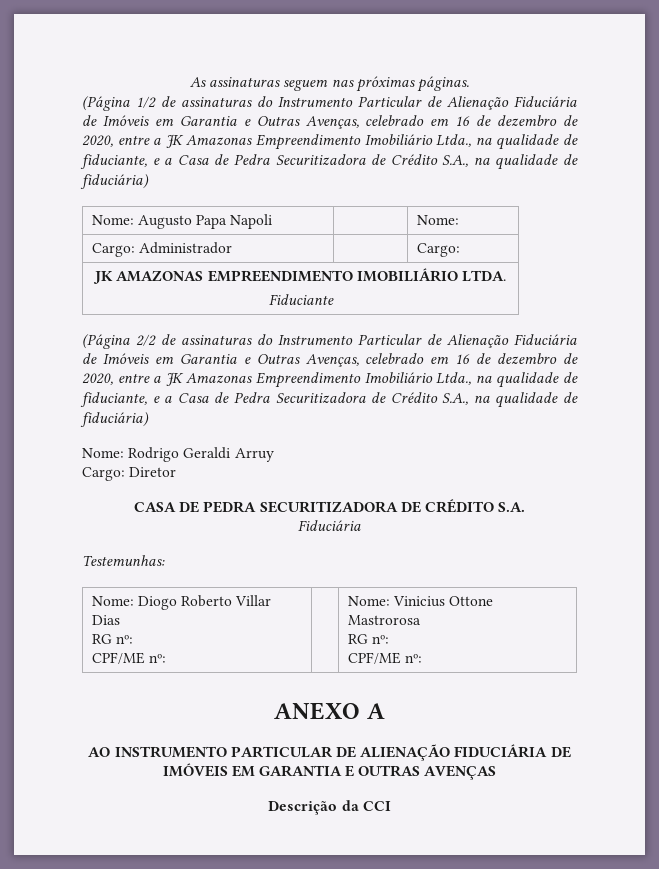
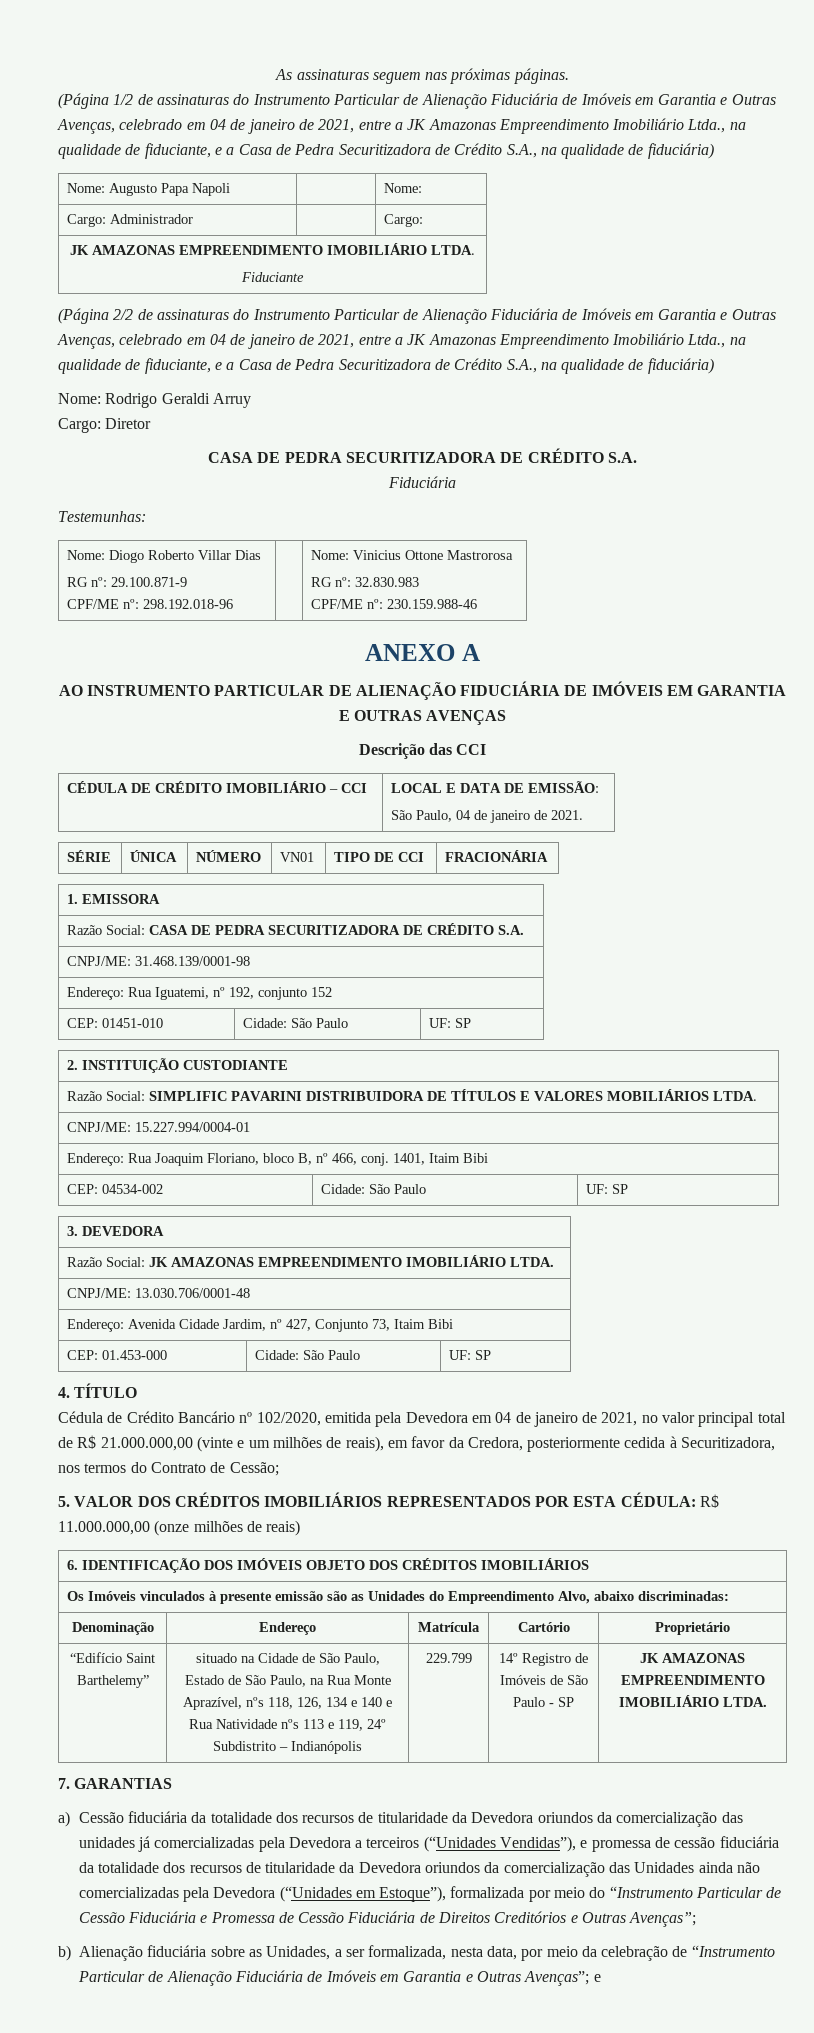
- (Página 1/2 de assinaturas do Instrumento Particular de Alienação Fiduciária de Imóveis em Garantia e Outras Avenças, celebrado em 16 de dezembro de 2020, entre a JK Amazonas Empreendimento Imobiliário Ltda., na qualidade de fiduciante, e a Casa de Pedra Securitizadora de Crédito S.A., na qualidade de fiduciária)
+ (Página 1/2 de assinaturas do Instrumento Particular de Alienação Fiduciária de Imóveis em Garantia e Outras Avenças, celebrado em 04 de janeiro de 2021, entre a JK Amazonas Empreendimento Imobiliário Ltda., na qualidade de fiduciante, e a Casa de Pedra Securitizadora de Crédito S.A., na qualidade de fiduciária)
- (Página 2/2 de assinaturas do Instrumento Particular de Alienação Fiduciária de Imóveis em Garantia e Outras Avenças, celebrado em 16 de dezembro de 2020, entre a JK Amazonas Empreendimento Imobiliário Ltda., na qualidade de fiduciante, e a Casa de Pedra Securitizadora de Crédito S.A., na qualidade de fiduciária)
+ (Página 2/2 de assinaturas do Instrumento Particular de Alienação Fiduciária de Imóveis em Garantia e Outras Avenças, celebrado em 04 de janeiro de 2021, entre a JK Amazonas Empreendimento Imobiliário Ltda., na qualidade de fiduciante, e a Casa de Pedra Securitizadora de Crédito S.A., na qualidade de fiduciária)
  Nome: Diogo Roberto Villar Dias
- RG nº:
- CPF/ME nº: | | Nome: Vinicius Ottone Mastrorosa
- RG nº:
- CPF/ME nº:
+ RG nº: 29.100.871-9
+ CPF/ME nº: 298.192.018-96 | | Nome: Vinicius Ottone Mastrorosa
+ RG nº: 32.830.983
+ CPF/ME nº: 230.159.988-46
- Descrição da CCI
+ Descrição das CCI
+ CÉDULA DE CRÉDITO IMOBILIÁRIO – CCI | LOCAL E DATA DE EMISSÃO:
+ São Paulo, 04 de janeiro de 2021.
+ SÉRIE | ÚNICA | NÚMERO | VN01 | TIPO DE CCI | FRACIONÁRIA
+ 1. EMISSORA
+ Razão Social: CASA DE PEDRA SECURITIZADORA DE CRÉDITO S.A.
+ CNPJ/ME: 31.468.139/0001-98
+ Endereço: Rua Iguatemi, nº 192, conjunto 152
+ CEP: 01451-010 | Cidade: São Paulo | UF: SP
+ 2. INSTITUIÇÃO CUSTODIANTE
+ Razão Social: SIMPLIFIC PAVARINI DISTRIBUIDORA DE TÍTULOS E VALORES MOBILIÁRIOS LTDA.
+ CNPJ/ME: 15.227.994/0004-01
+ Endereço: Rua Joaquim Floriano, bloco B, nº 466, conj. 1401, Itaim Bibi
+ CEP: 04534-002 | Cidade: São Paulo | UF: SP
+ 3. DEVEDORA
+ Razão Social: JK AMAZONAS EMPREENDIMENTO IMOBILIÁRIO LTDA.
+ CNPJ/ME: 13.030.706/0001-48
+ Endereço: Avenida Cidade Jardim, nº 427, Conjunto 73, Itaim Bibi
+ CEP: 01.453-000 | Cidade: São Paulo | UF: SP
+ 4. TÍTULO
+ Cédula de Crédito Bancário nº 102/2020, emitida pela Devedora em 04 de janeiro de 2021, no valor principal total de R$ 21.000.000,00 (vinte e um milhões de reais), em favor da Credora, posteriormente cedida à Securitizadora, nos termos do Contrato de Cessão;
+ 5. VALOR DOS CRÉDITOS IMOBILIÁRIOS REPRESENTADOS POR ESTA CÉDULA: R$ 11.000.000,00 (onze milhões de reais)
+ 6. IDENTIFICAÇÃO DOS IMÓVEIS OBJETO DOS CRÉDITOS IMOBILIÁRIOS
+ Os Imóveis vinculados à presente emissão são as Unidades do Empreendimento Alvo, abaixo discriminadas:
+ Denominação | Endereço | Matrícula | Cartório | Proprietário
+ “Edifício Saint Barthelemy” | situado na Cidade de São Paulo, Estado de São Paulo, na Rua Monte Aprazível, nºs 118, 126, 134 e 140 e Rua Natividade nºs 113 e 119, 24º Subdistrito – Indianópolis | 229.799 | 14º Registro de Imóveis de São Paulo - SP | JK AMAZONAS EMPREENDIMENTO IMOBILIÁRIO LTDA.
+ 7. GARANTIAS
+ a) Cessão fiduciária da totalidade dos recursos de titularidade da Devedora oriundos da comercialização das unidades já comercializadas pela Devedora a terceiros (“Unidades Vendidas”), e promessa de cessão fiduciária da totalidade dos recursos de titularidade da Devedora oriundos da comercialização das Unidades ainda não comercializadas pela Devedora (“Unidades em Estoque”), formalizada por meio do “Instrumento Particular de Cessão Fiduciária e Promessa de Cessão Fiduciária de Direitos Creditórios e Outras Avenças”;
+ b) Alienação fiduciária sobre as Unidades, a ser formalizada, nesta data, por meio da celebração de “Instrumento Particular de Alienação Fiduciária de Imóveis em Garantia e Outras Avenças”; e

